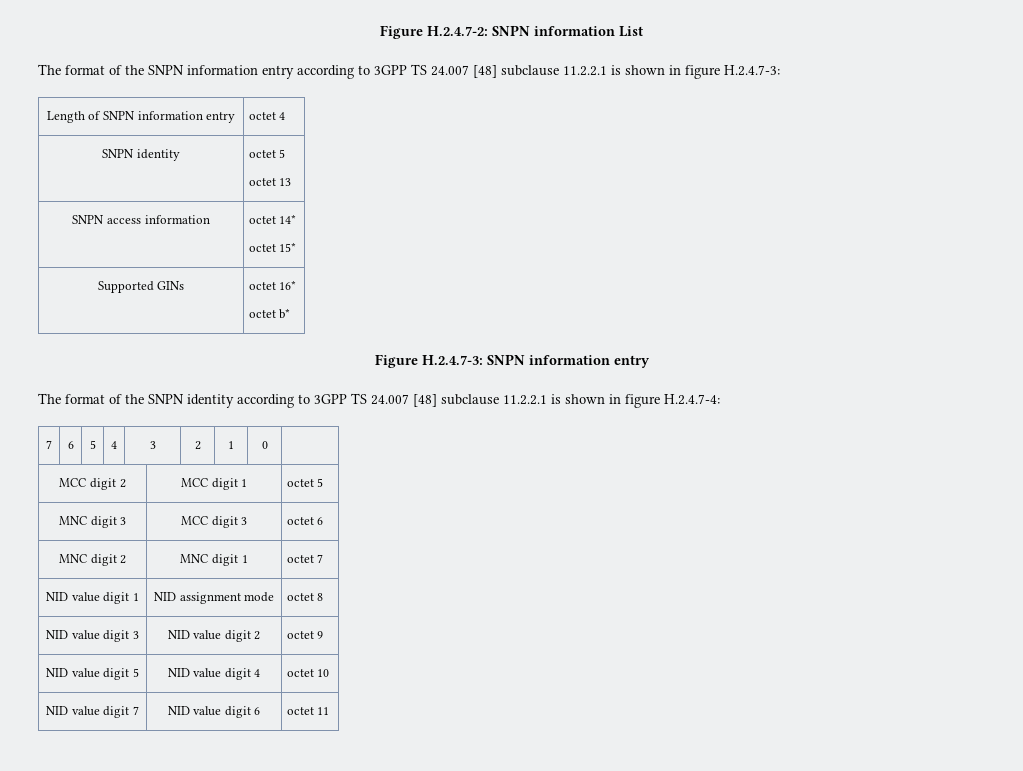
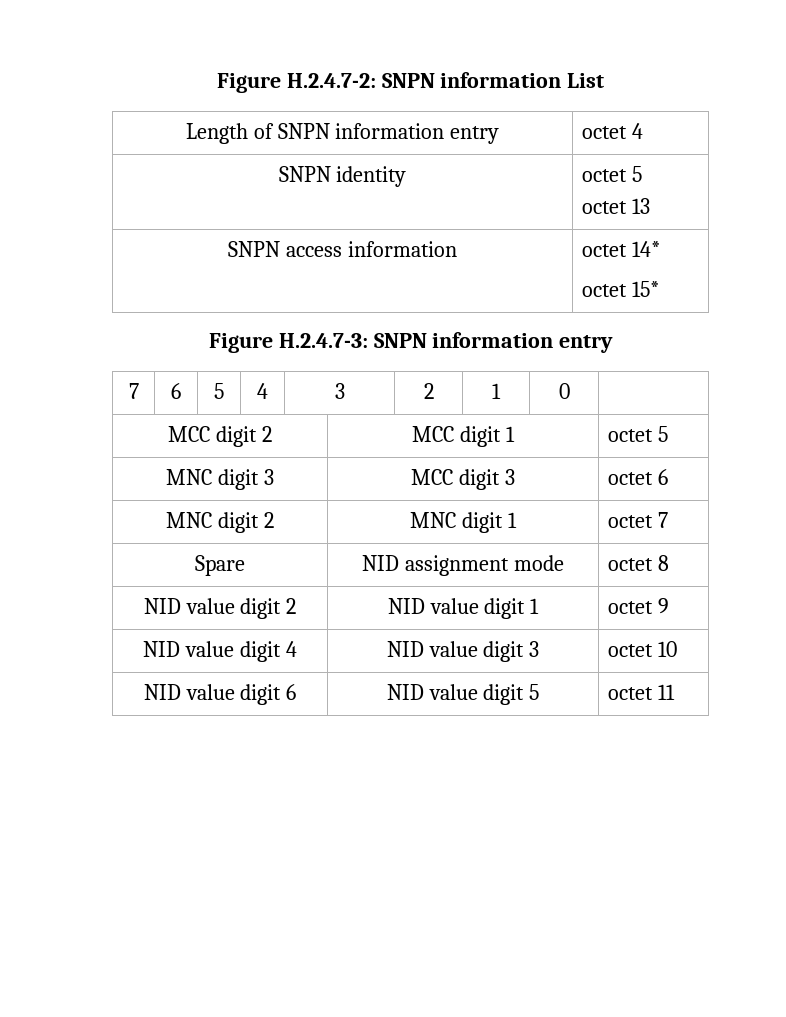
- The format of the SNPN information entry according to 3GPP TS 24.007 [48] subclause 11.2.2.1 is shown in figure H.2.4.7-3:
- Supported GINs | octet 16*
- octet b*
- The format of the SNPN identity according to 3GPP TS 24.007 [48] subclause 11.2.2.1 is shown in figure H.2.4.7-4:
- NID value digit 1 | NID assignment mode | octet 8
+ Spare | NID assignment mode | octet 8
- NID value digit 3 | NID value digit 2 | octet 9
+ NID value digit 2 | NID value digit 1 | octet 9
- NID value digit 5 | NID value digit 4 | octet 10
+ NID value digit 4 | NID value digit 3 | octet 10
- NID value digit 7 | NID value digit 6 | octet 11
+ NID value digit 6 | NID value digit 5 | octet 11

